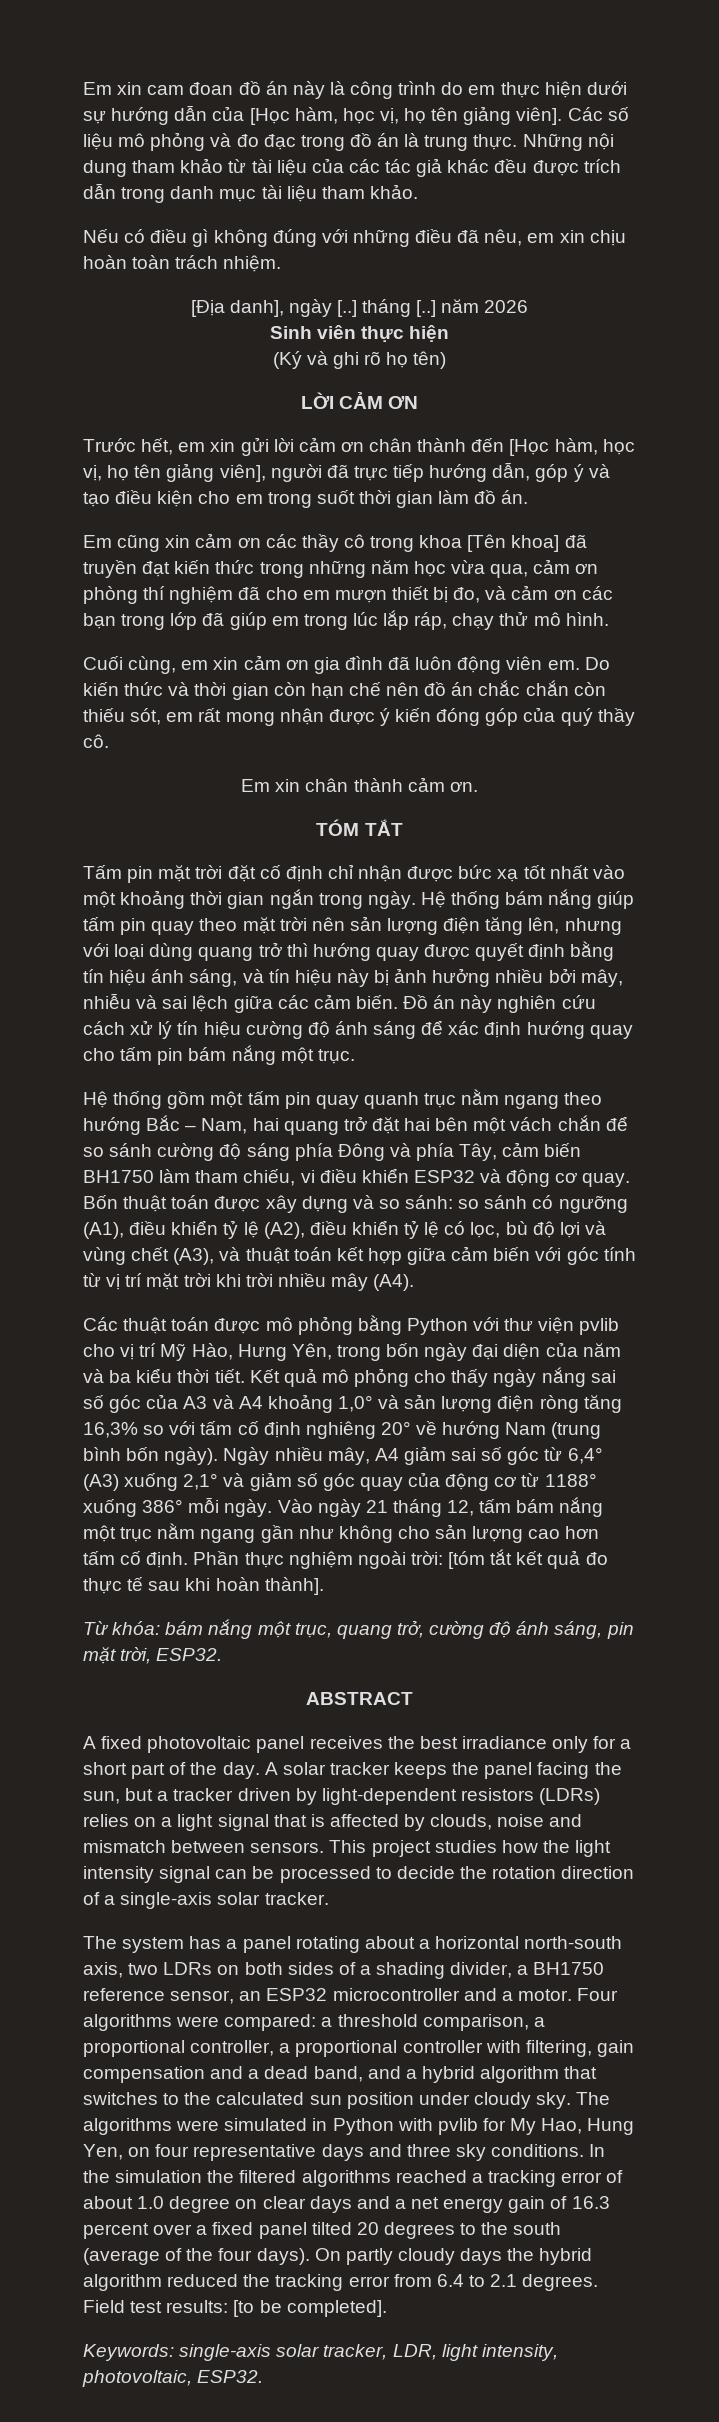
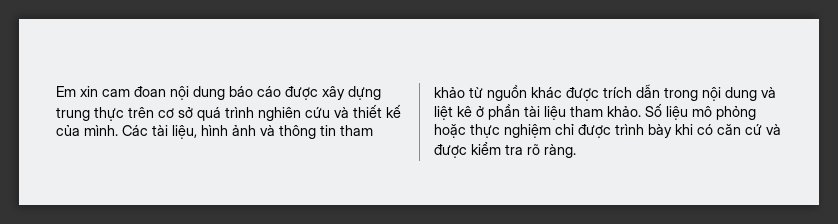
- Em xin cam đoan đồ án này là công trình do em thực hiện dưới sự hướng dẫn của [Học hàm, học vị, họ tên giảng viên]. Các số liệu mô phỏng và đo đạc trong đồ án là trung thực. Những nội dung tham khảo từ tài liệu của các tác giả khác đều được trích dẫn trong danh mục tài liệu tham khảo.
- Nếu có điều gì không đúng với những điều đã nêu, em xin chịu hoàn toàn trách nhiệm.
- [Địa danh], ngày [..] tháng [..] năm 2026
- Sinh viên thực hiện
- (Ký và ghi rõ họ tên)
- LỜI CẢM ƠN
- Trước hết, em xin gửi lời cảm ơn chân thành đến [Học hàm, học vị, họ tên giảng viên], người đã trực tiếp hướng dẫn, góp ý và tạo điều kiện cho em trong suốt thời gian làm đồ án.
- Em cũng xin cảm ơn các thầy cô trong khoa [Tên khoa] đã truyền đạt kiến thức trong những năm học vừa qua, cảm ơn phòng thí nghiệm đã cho em mượn thiết bị đo, và cảm ơn các bạn trong lớp đã giúp em trong lúc lắp ráp, chạy thử mô hình.
- Cuối cùng, em xin cảm ơn gia đình đã luôn động viên em. Do kiến thức và thời gian còn hạn chế nên đồ án chắc chắn còn thiếu sót, em rất mong nhận được ý kiến đóng góp của quý thầy cô.
- Em xin chân thành cảm ơn.
- TÓM TẮT
- Tấm pin mặt trời đặt cố định chỉ nhận được bức xạ tốt nhất vào một khoảng thời gian ngắn trong ngày. Hệ thống bám nắng giúp tấm pin quay theo mặt trời nên sản lượng điện tăng lên, nhưng với loại dùng quang trở thì hướng quay được quyết định bằng tín hiệu ánh sáng, và tín hiệu này bị ảnh hưởng nhiều bởi mây, nhiễu và sai lệch giữa các cảm biến. Đồ án này nghiên cứu cách xử lý tín hiệu cường độ ánh sáng để xác định hướng quay cho tấm pin bám nắng một trục.
- Hệ thống gồm một tấm pin quay quanh trục nằm ngang theo hướng Bắc – Nam, hai quang trở đặt hai bên một vách chắn để so sánh cường độ sáng phía Đông và phía Tây, cảm biến BH1750 làm tham chiếu, vi điều khiển ESP32 và động cơ quay. Bốn thuật toán được xây dựng và so sánh: so sánh có ngưỡng (A1), điều khiển tỷ lệ (A2), điều khiển tỷ lệ có lọc, bù độ lợi và vùng chết (A3), và thuật toán kết hợp giữa cảm biến với góc tính từ vị trí mặt trời khi trời nhiều mây (A4).
- Các thuật toán được mô phỏng bằng Python với thư viện pvlib cho vị trí Mỹ Hào, Hưng Yên, trong bốn ngày đại diện của năm và ba kiểu thời tiết. Kết quả mô phỏng cho thấy ngày nắng sai số góc của A3 và A4 khoảng 1,0° và sản lượng điện ròng tăng 16,3% so với tấm cố định nghiêng 20° về hướng Nam (trung bình bốn ngày). Ngày nhiều mây, A4 giảm sai số góc từ 6,4° (A3) xuống 2,1° và giảm số góc quay của động cơ từ 1188° xuống 386° mỗi ngày. Vào ngày 21 tháng 12, tấm bám nắng một trục nằm ngang gần như không cho sản lượng cao hơn tấm cố định. Phần thực nghiệm ngoài trời: [tóm tắt kết quả đo thực tế sau khi hoàn thành].
- Từ khóa: bám nắng một trục, quang trở, cường độ ánh sáng, pin mặt trời, ESP32.
- ABSTRACT
- A fixed photovoltaic panel receives the best irradiance only for a short part of the day. A solar tracker keeps the panel facing the sun, but a tracker driven by light-dependent resistors (LDRs) relies on a light signal that is affected by clouds, noise and mismatch between sensors. This project studies how the light intensity signal can be processed to decide the rotation direction of a single-axis solar tracker.
- The system has a panel rotating about a horizontal north-south axis, two LDRs on both sides of a shading divider, a BH1750 reference sensor, an ESP32 microcontroller and a motor. Four algorithms were compared: a threshold comparison, a proportional controller, a proportional controller with filtering, gain compensation and a dead band, and a hybrid algorithm that switches to the calculated sun position under cloudy sky. The algorithms were simulated in Python with pvlib for My Hao, Hung Yen, on four representative days and three sky conditions. In the simulation the filtered algorithms reached a tracking error of about 1.0 degree on clear days and a net energy gain of 16.3 percent over a fixed panel tilted 20 degrees to the south (average of the four days). On partly cloudy days the hybrid algorithm reduced the tracking error from 6.4 to 2.1 degrees. Field test results: [to be completed].
- Keywords: single-axis solar tracker, LDR, light intensity, photovoltaic, ESP32.
+ Em xin cam đoan nội dung báo cáo được xây dựng trung thực trên cơ sở quá trình nghiên cứu và thiết kế của mình. Các tài liệu, hình ảnh và thông tin tham khảo từ nguồn khác được trích dẫn trong nội dung và liệt kê ở phần tài liệu tham khảo. Số liệu mô phỏng hoặc thực nghiệm chỉ được trình bày khi có căn cứ và được kiểm tra rõ ràng.

